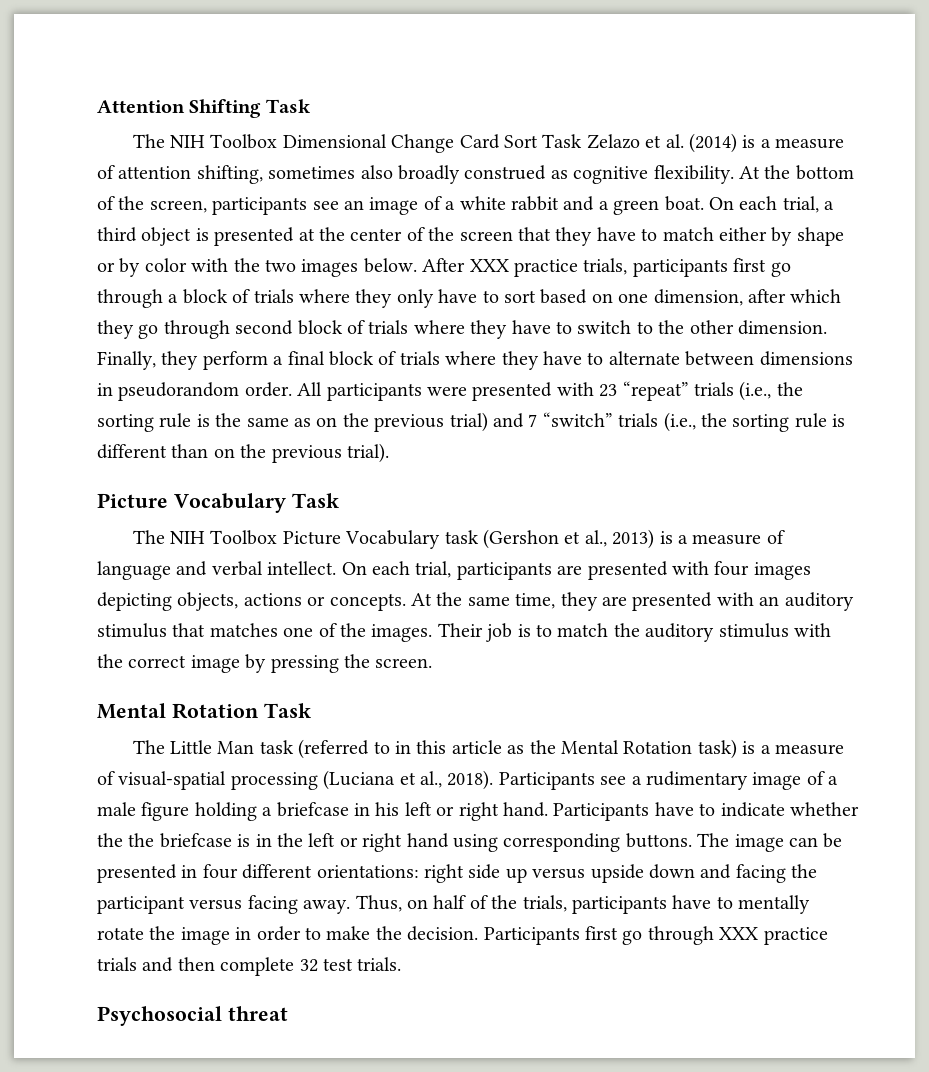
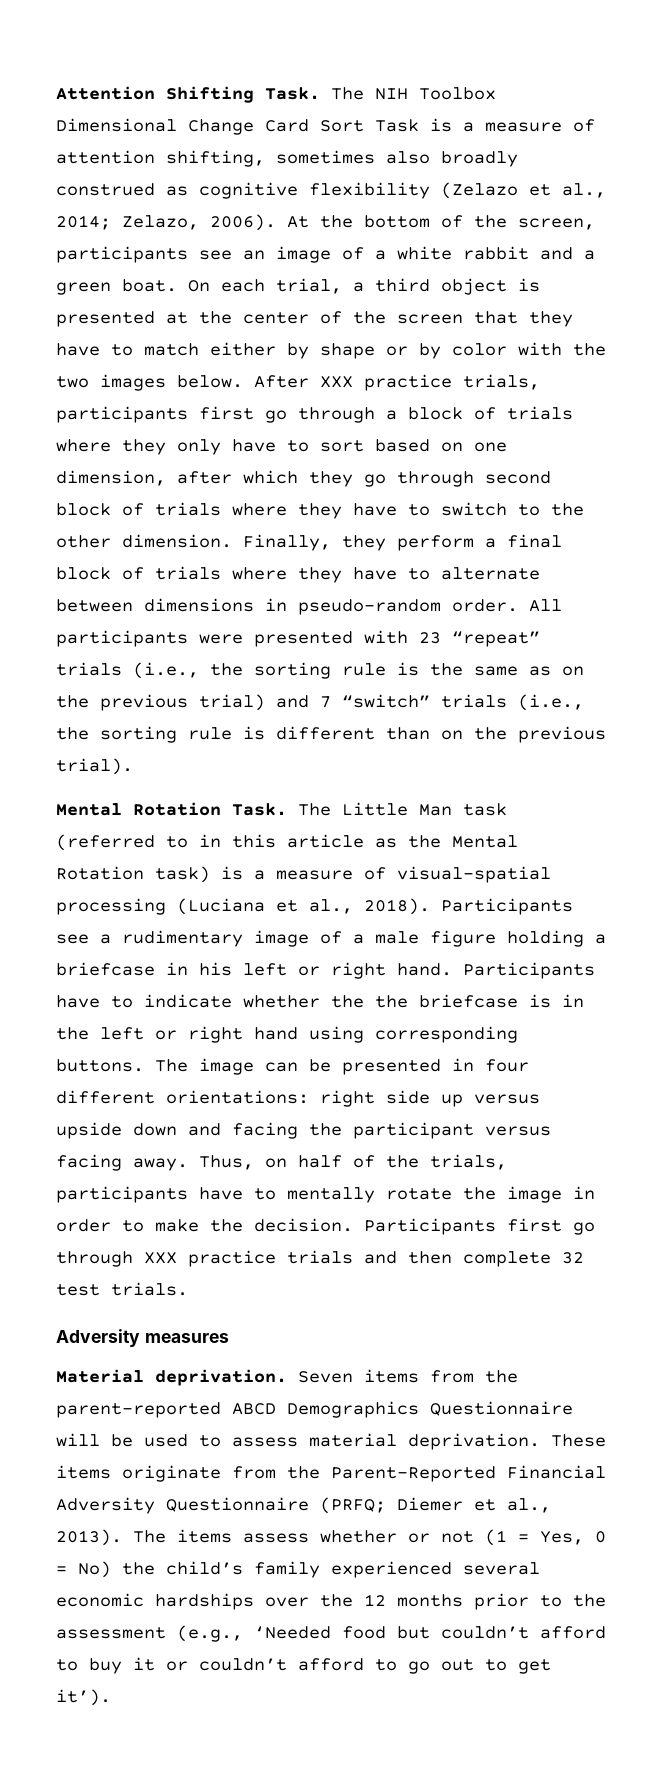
- Attention Shifting Task
- The NIH Toolbox Dimensional Change Card Sort Task Zelazo et al. (2014) is a measure of attention shifting, sometimes also broadly construed as cognitive flexibility.
+ Attention Shifting Task. The NIH Toolbox Dimensional Change Card Sort Task is a measure of attention shifting, sometimes also broadly construed as cognitive flexibility (Zelazo et al., 2014; Zelazo, 2006).
- Finally, they perform a final block of trials where they have to alternate between dimensions in pseudorandom order.
+ Finally, they perform a final block of trials where they have to alternate between dimensions in pseudo-random order.
- Picture Vocabulary Task
- The NIH Toolbox Picture Vocabulary task (Gershon et al., 2013) is a measure of language and verbal intellect. On each trial, participants are presented with four images depicting objects, actions or concepts. At the same time, they are presented with an auditory stimulus that matches one of the images. Their job is to match the auditory stimulus with the correct image by pressing the screen.
- Mental Rotation Task
- The Little Man task (referred to in this article as the Mental Rotation task) is a measure of visual-spatial processing (Luciana et al., 2018).
+ Mental Rotation Task. The Little Man task (referred to in this article as the Mental Rotation task) is a measure of visual-spatial processing (Luciana et al., 2018).
- Psychosocial threat
+ Adversity measures
+ Material deprivation. Seven items from the parent-reported ABCD Demographics Questionnaire will be used to assess material deprivation. These items originate from the Parent-Reported Financial Adversity Questionnaire (PRFQ; Diemer et al., 2013). The items assess whether or not (1 = Yes, 0 = No) the child’s family experienced several economic hardships over the 12 months prior to the assessment (e.g., ‘Needed food but couldn’t afford to buy it or couldn’t afford to go out to get it’).

